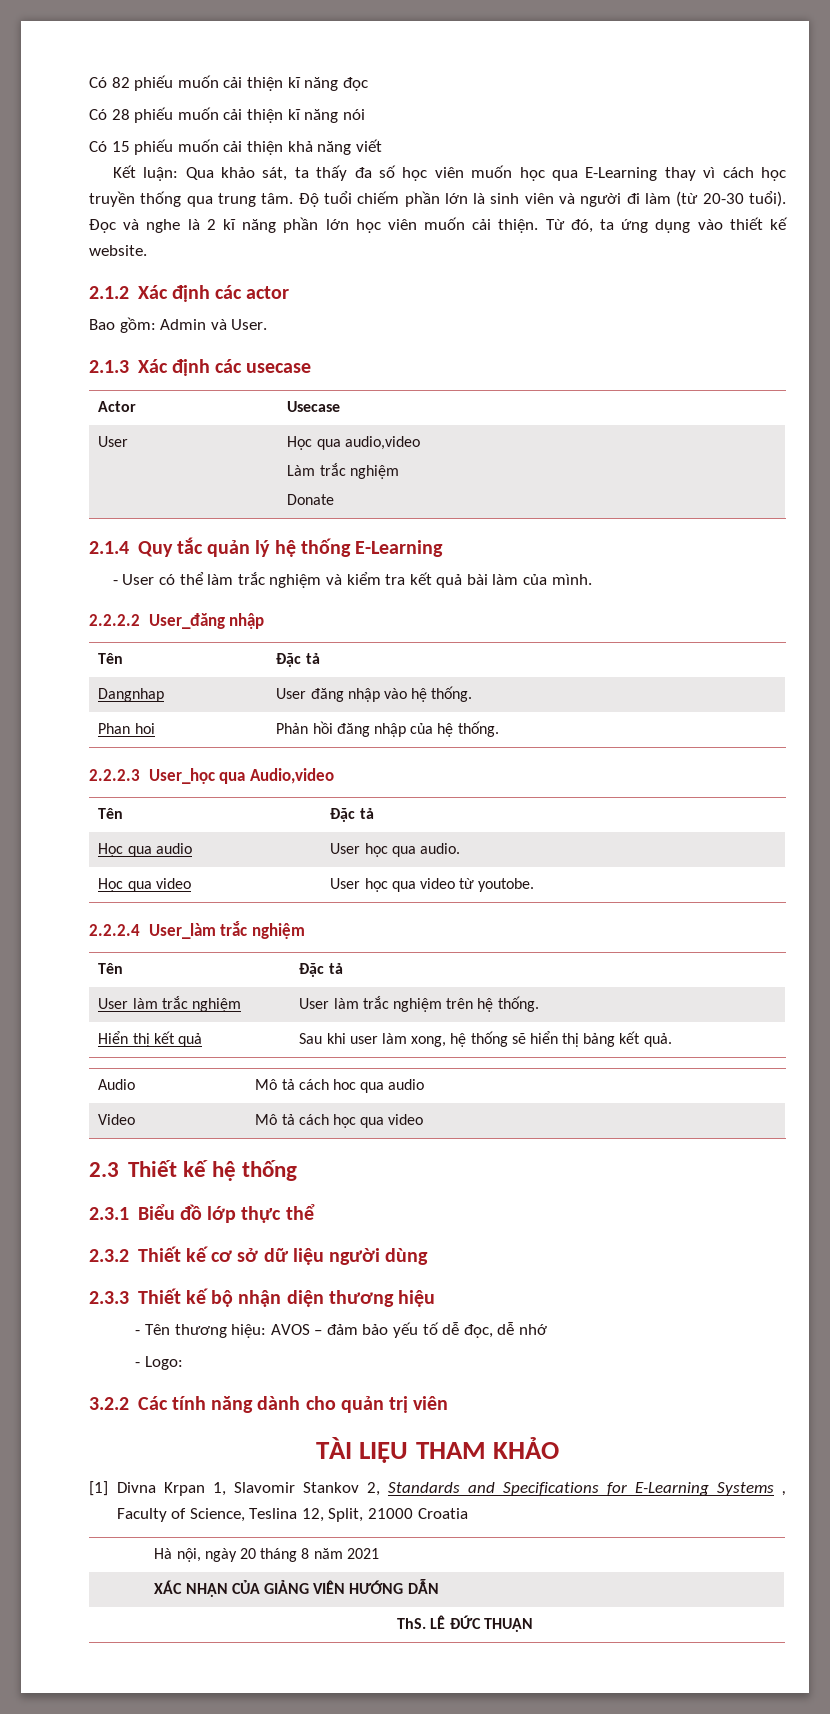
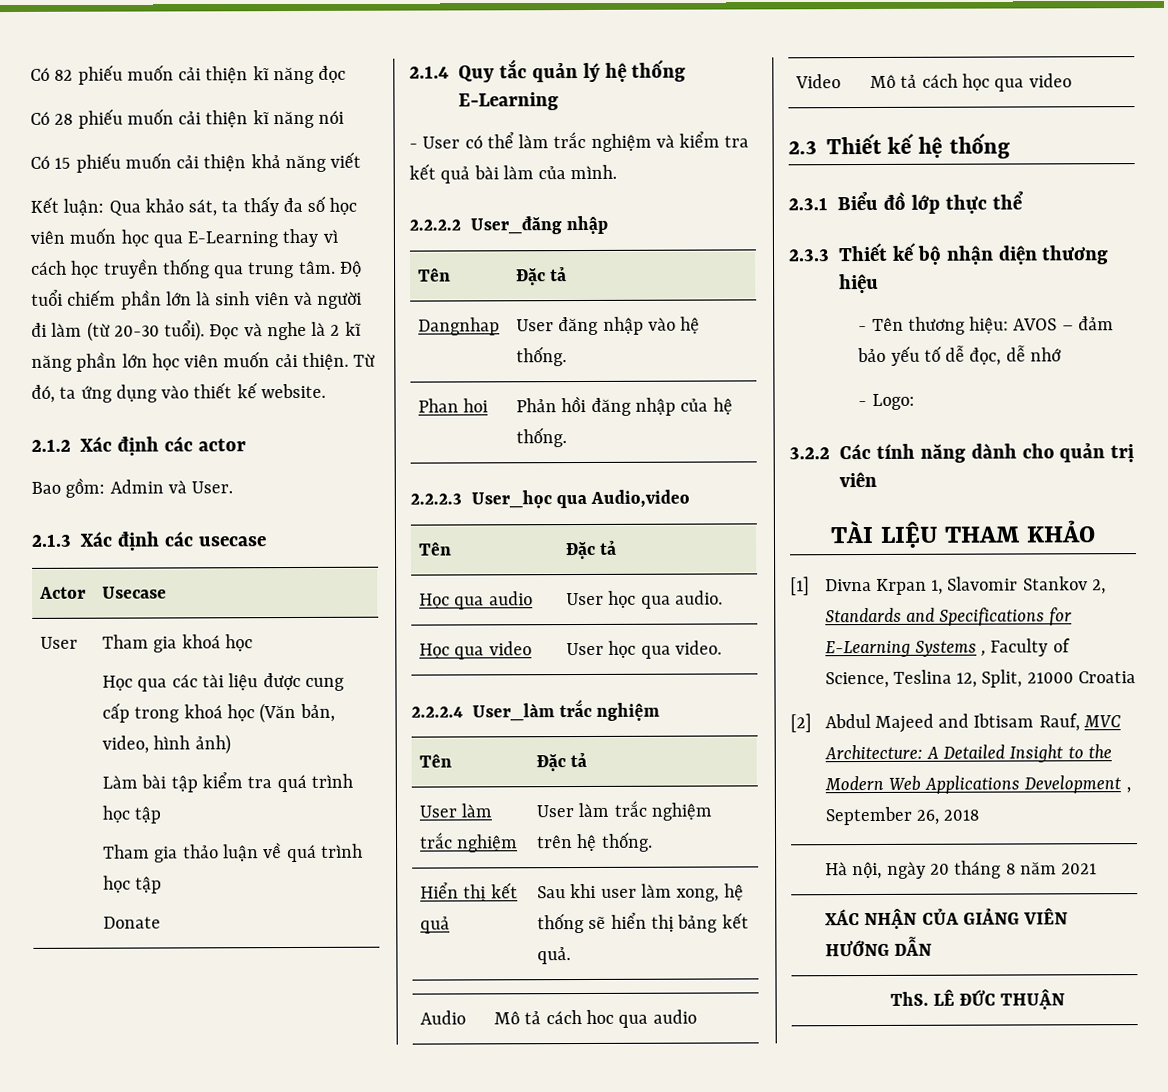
- User | Học qua audio,video
- Làm trắc nghiệm
+ User | Tham gia khoá học
+ Học qua các tài liệu được cung cấp trong khoá học (Văn bản, video, hình ảnh)
+ Làm bài tập kiểm tra quá trình học tập
+ Tham gia thảo luận về quá trình học tập
- Học qua video | User học qua video từ youtobe.
+ Học qua video | User học qua video.
- 2.3.2 Thiết kế cơ sở dữ liệu người dùng
+ [2] Abdul Majeed and Ibtisam Rauf, MVC Architecture: A Detailed Insight to the Modern Web Applications Development , September 26, 2018

